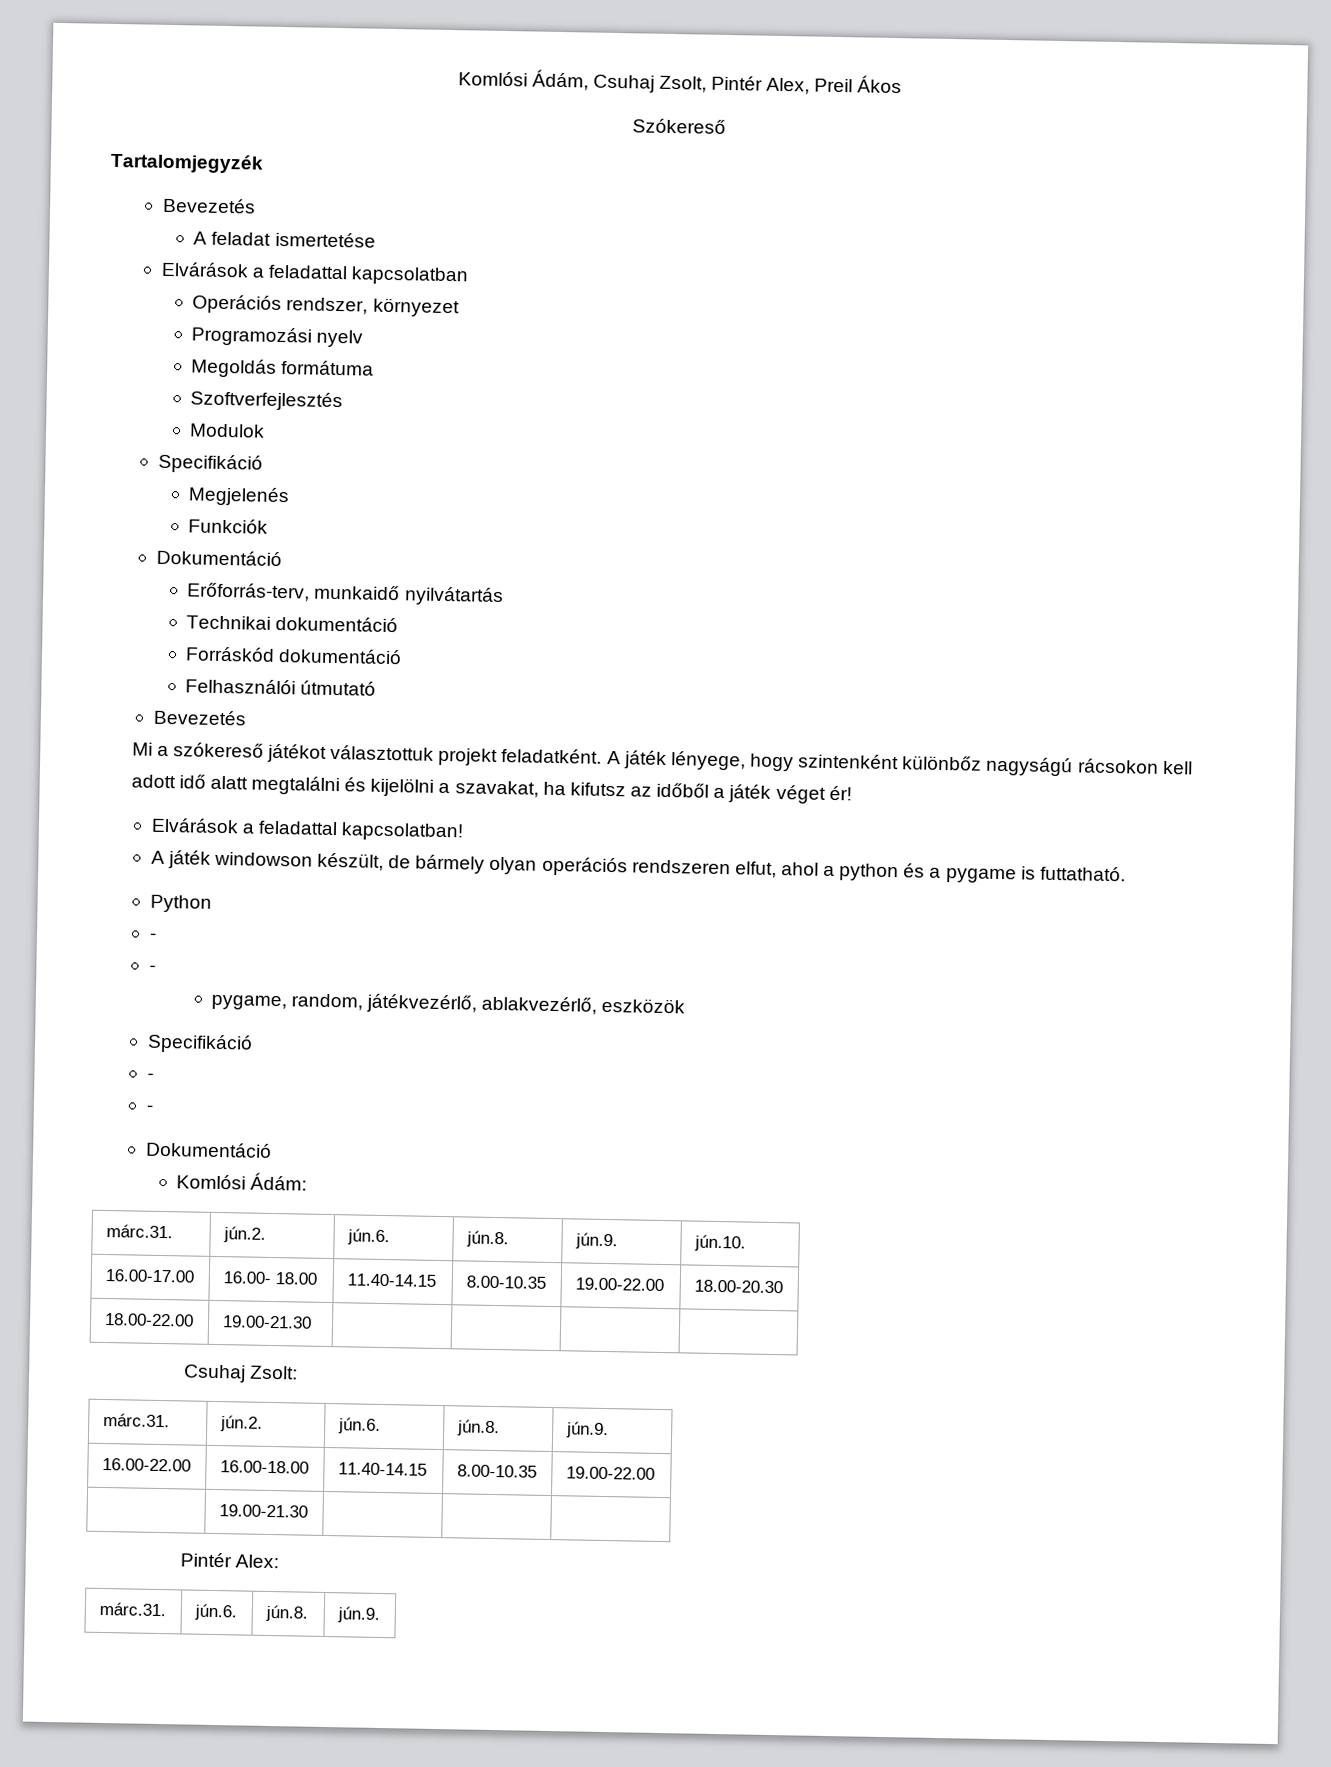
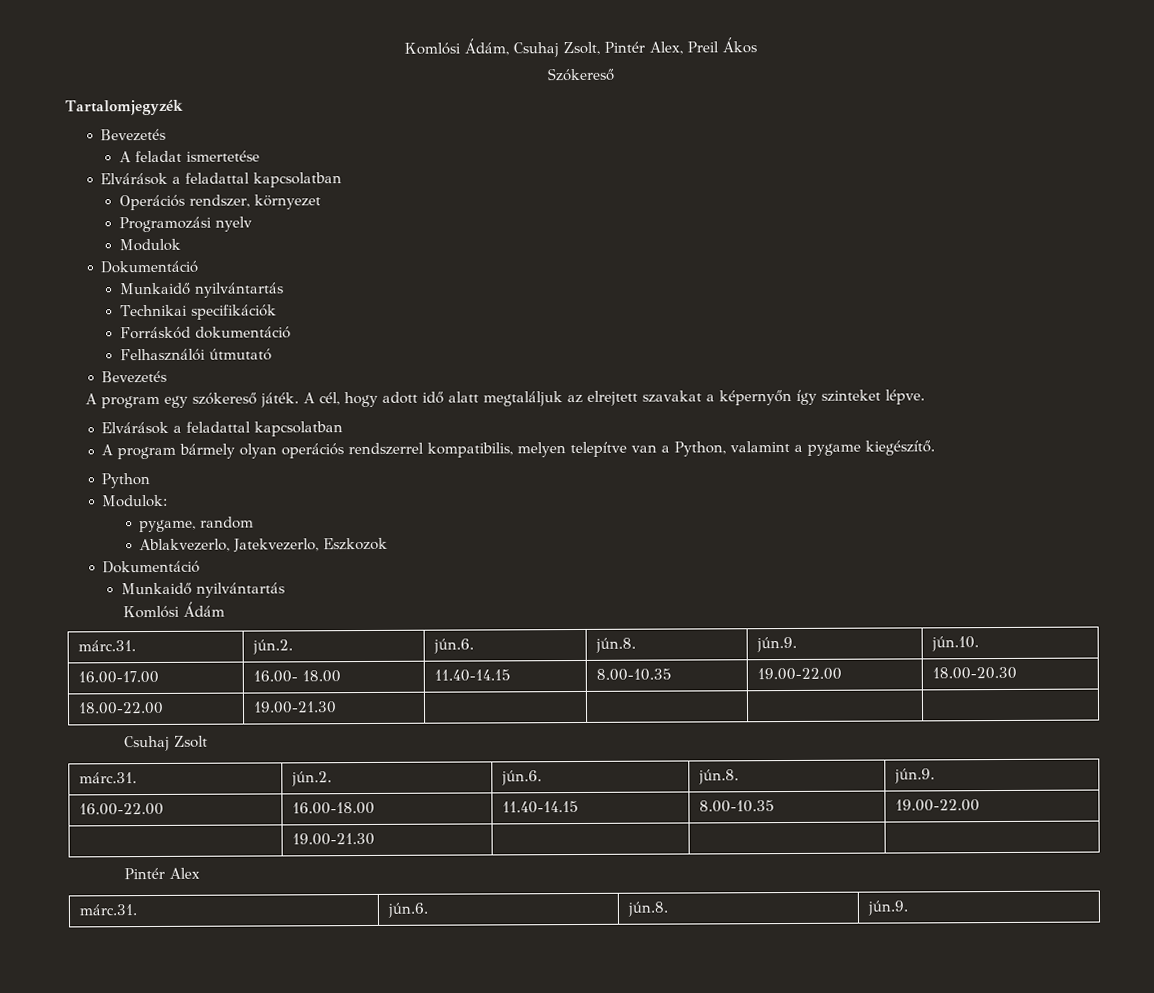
- Megoldás formátuma
- Szoftverfejlesztés
  Modulok
- Specifikáció
- Megjelenés
- Funkciók
  Dokumentáció
- Erőforrás-terv, munkaidő nyilvátartás
+ Munkaidő nyilvántartás
- Technikai dokumentáció
+ Technikai specifikációk
- Mi a szókereső játékot választottuk projekt feladatként. A játék lényege, hogy szintenként különbőz nagyságú rácsokon kell adott idő alatt megtalálni és kijelölni a szavakat, ha kifutsz az időből a játék véget ér!
- Elvárások a feladattal kapcsolatban!
- A játék windowson készült, de bármely olyan operációs rendszeren elfut, ahol a python és a pygame is futtatható.
+ A program egy szókereső játék. A cél, hogy adott idő alatt megtaláljuk az elrejtett szavakat a képernyőn így szinteket lépve.
+ Elvárások a feladattal kapcsolatban
+ A program bármely olyan operációs rendszerrel kompatibilis, melyen telepítve van a Python, valamint a pygame kiegészítő.
  Python
- -
- -
+ Modulok:
- pygame, random, játékvezérlő, ablakvezérlő, eszközök
- Specifikáció
- -
- -
+ pygame, random
+ Ablakvezerlo, Jatekvezerlo, Eszkozok
  Dokumentáció
- Komlósi Ádám:
+ Munkaidő nyilvántartás
+ Komlósi Ádám
- Csuhaj Zsolt:
+ Csuhaj Zsolt
- Pintér Alex:
+ Pintér Alex

